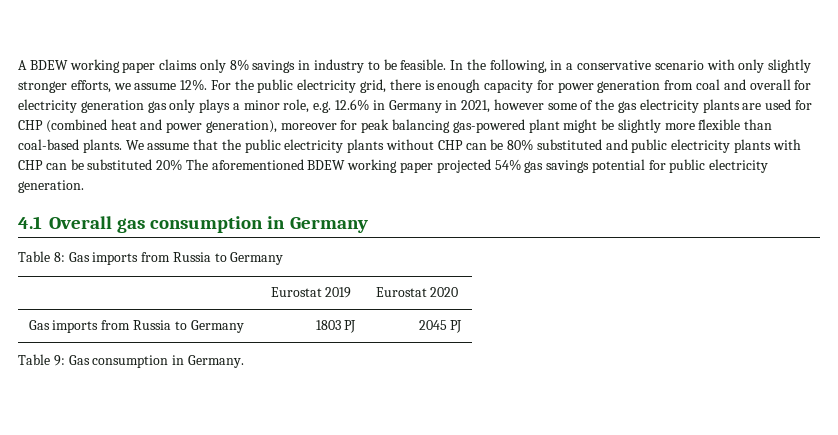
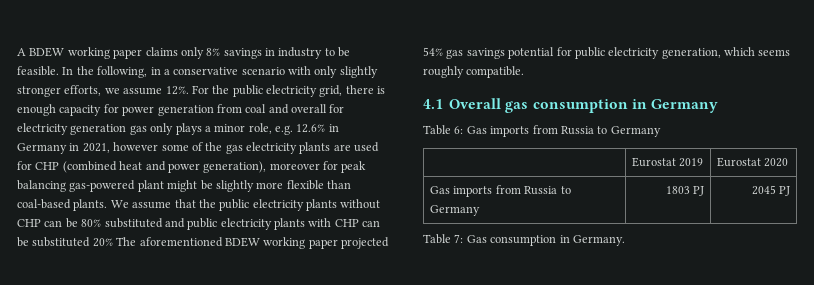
- We assume that the public electricity plants without CHP can be 80% substituted and public electricity plants with CHP can be substituted 20% The aforementioned BDEW working paper projected 54% gas savings potential for public electricity generation.
+ We assume that the public electricity plants without CHP can be 80% substituted and public electricity plants with CHP can be substituted 20% The aforementioned BDEW working paper projected 54% gas savings potential for public electricity generation, which seems roughly compatible.
- Table 8: Gas imports from Russia to Germany
+ Table 6: Gas imports from Russia to Germany
- Table 9: Gas consumption in Germany.
+ Table 7: Gas consumption in Germany.

